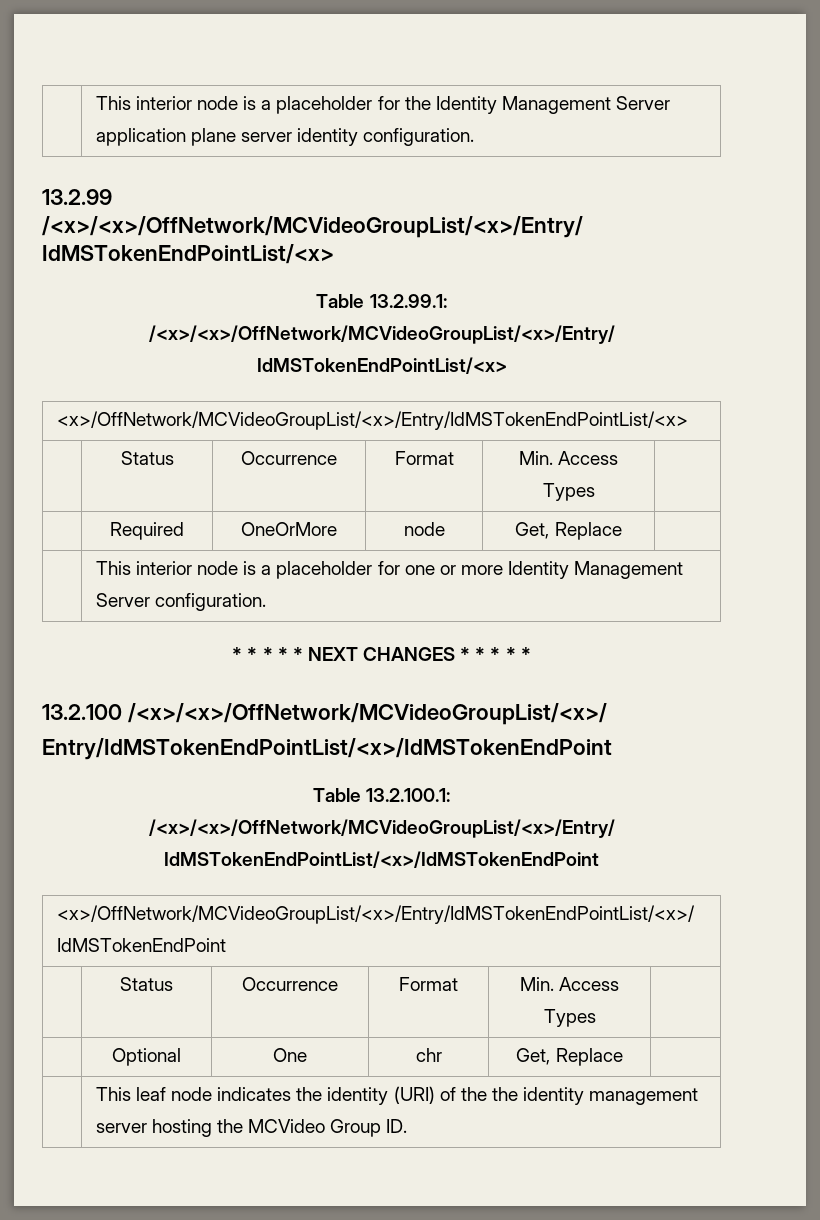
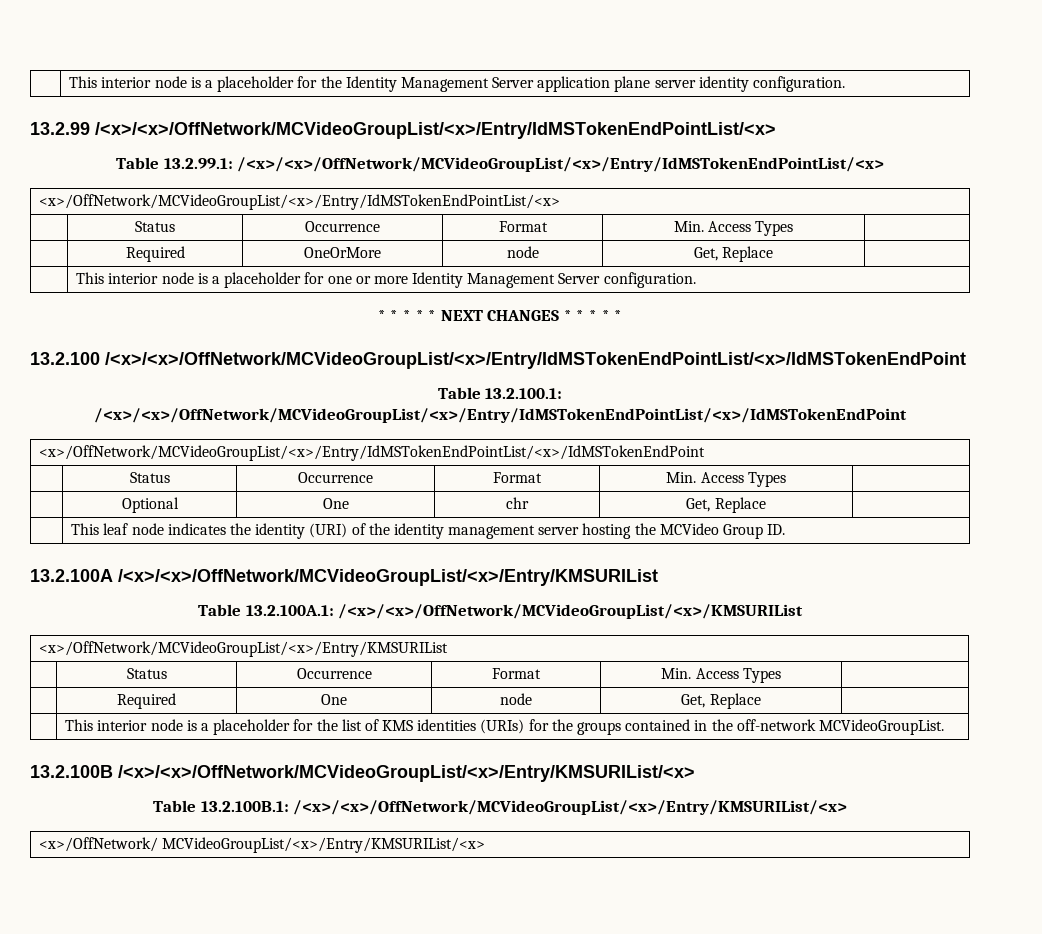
- 13.2.100 /<x>/<x>/OffNetwork/MCVideoGroupList/<x>/
- Entry/IdMSTokenEndPointList/<x>/IdMSTokenEndPoint
+ 13.2.100 /<x>/<x>/OffNetwork/MCVideoGroupList/<x>/Entry/IdMSTokenEndPointList/<x>/IdMSTokenEndPoint
- | This leaf node indicates the identity (URI) of the the identity management server hosting the MCVideo Group ID.
+ | This leaf node indicates the identity (URI) of the identity management server hosting the MCVideo Group ID.
+ 13.2.100A /<x>/<x>/OffNetwork/MCVideoGroupList/<x>/Entry/KMSURIList
+ Table 13.2.100A.1: /<x>/<x>/OffNetwork/MCVideoGroupList/<x>/KMSURIList
+ <x>/OffNetwork/MCVideoGroupList/<x>/Entry/KMSURIList
+ | Status | Occurrence | Format | Min. Access Types |
+ | Required | One | node | Get, Replace |
+ | This interior node is a placeholder for the list of KMS identities (URIs) for the groups contained in the off-network MCVideoGroupList.
+ 13.2.100B /<x>/<x>/OffNetwork/MCVideoGroupList/<x>/Entry/KMSURIList/<x>
+ Table 13.2.100B.1: /<x>/<x>/OffNetwork/MCVideoGroupList/<x>/Entry/KMSURIList/<x>
+ <x>/OffNetwork/ MCVideoGroupList/<x>/Entry/KMSURIList/<x>

